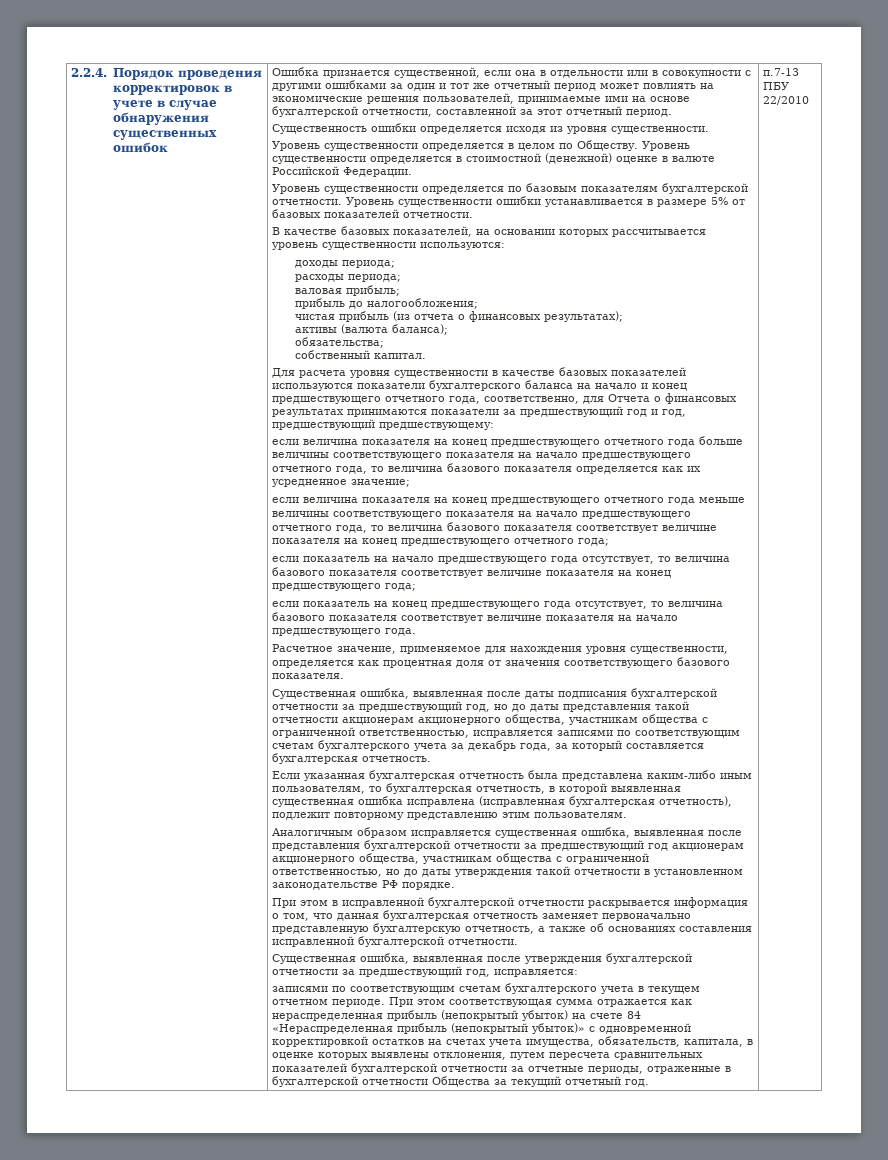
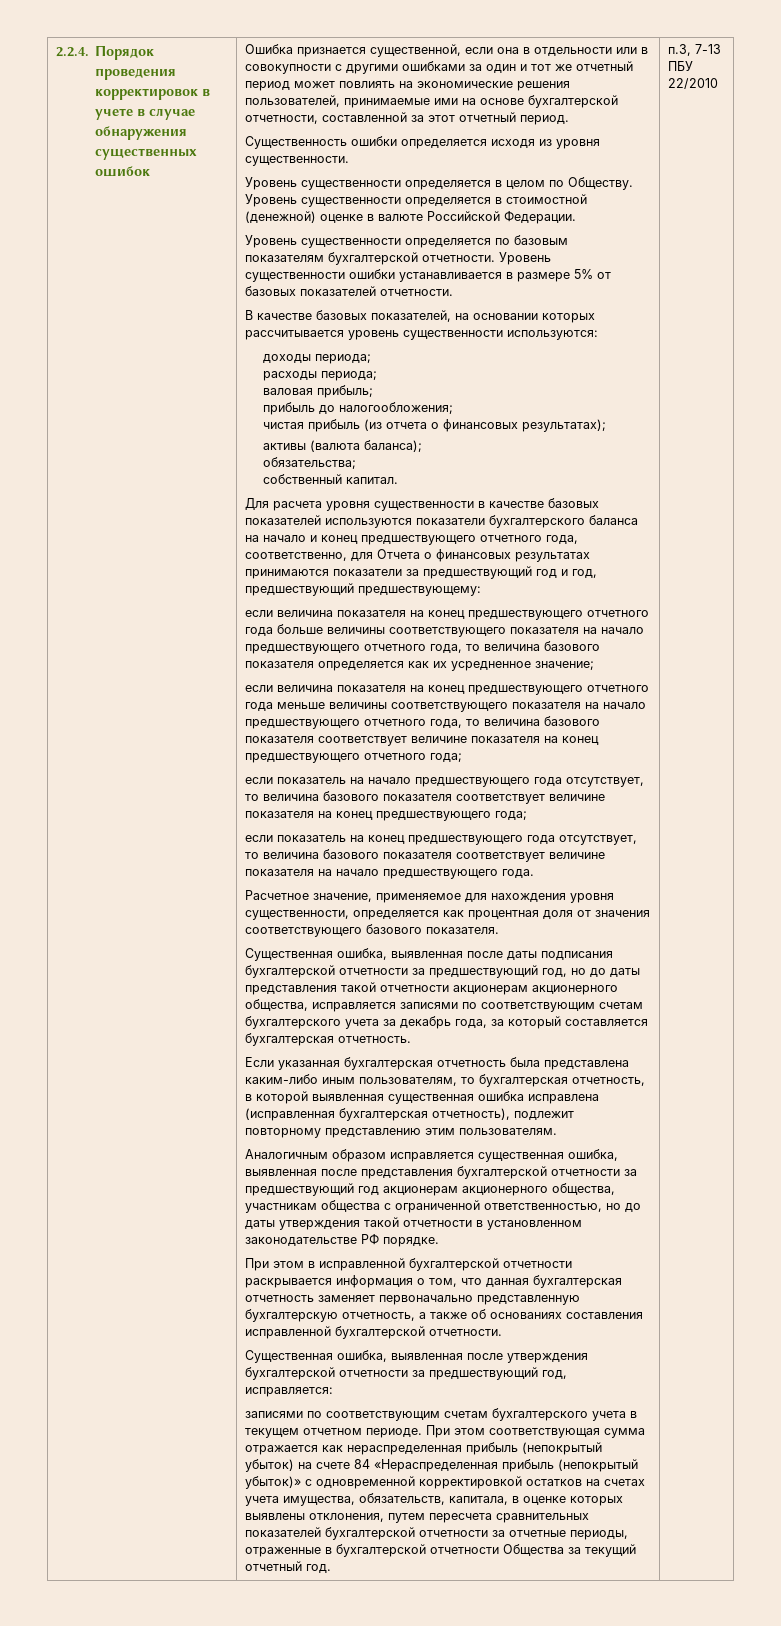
- Существенная ошибка, выявленная после даты подписания бухгалтерской отчетности за предшествующий год, но до даты представления такой отчетности акционерам акционерного общества, участникам общества с ограниченной ответственностью, исправляется записями по соответствующим счетам бухгалтерского учета за декабрь года, за который составляется бухгалтерская отчетность.
+ Существенная ошибка, выявленная после даты подписания бухгалтерской отчетности за предшествующий год, но до даты представления такой отчетности акционерам акционерного общества, исправляется записями по соответствующим счетам бухгалтерского учета за декабрь года, за который составляется бухгалтерская отчетность.
- п.7-13 ПБУ 22/2010
+ п.3, 7-13 ПБУ 22/2010

